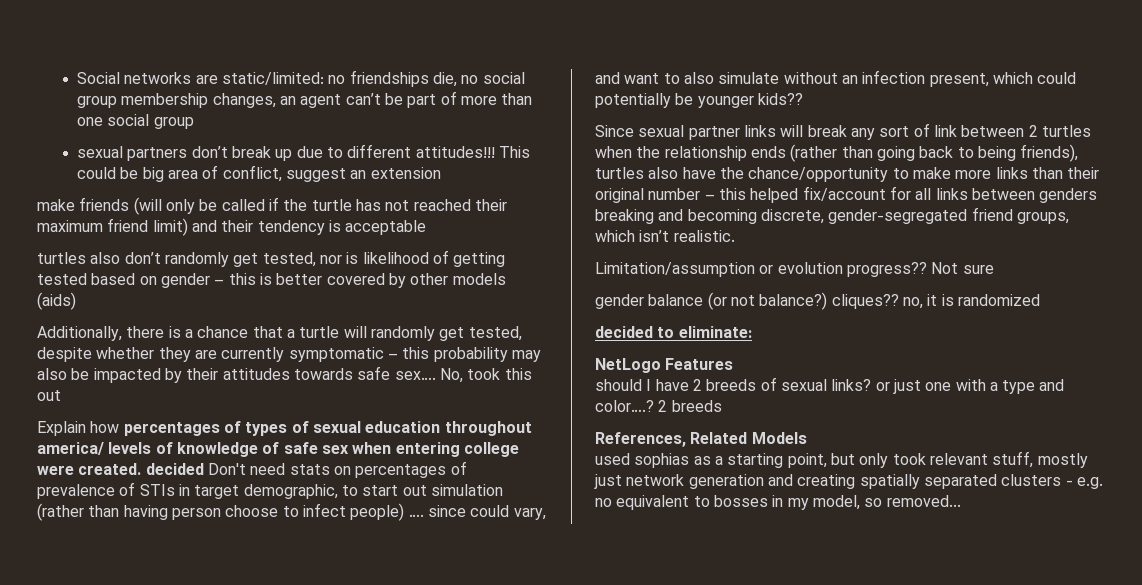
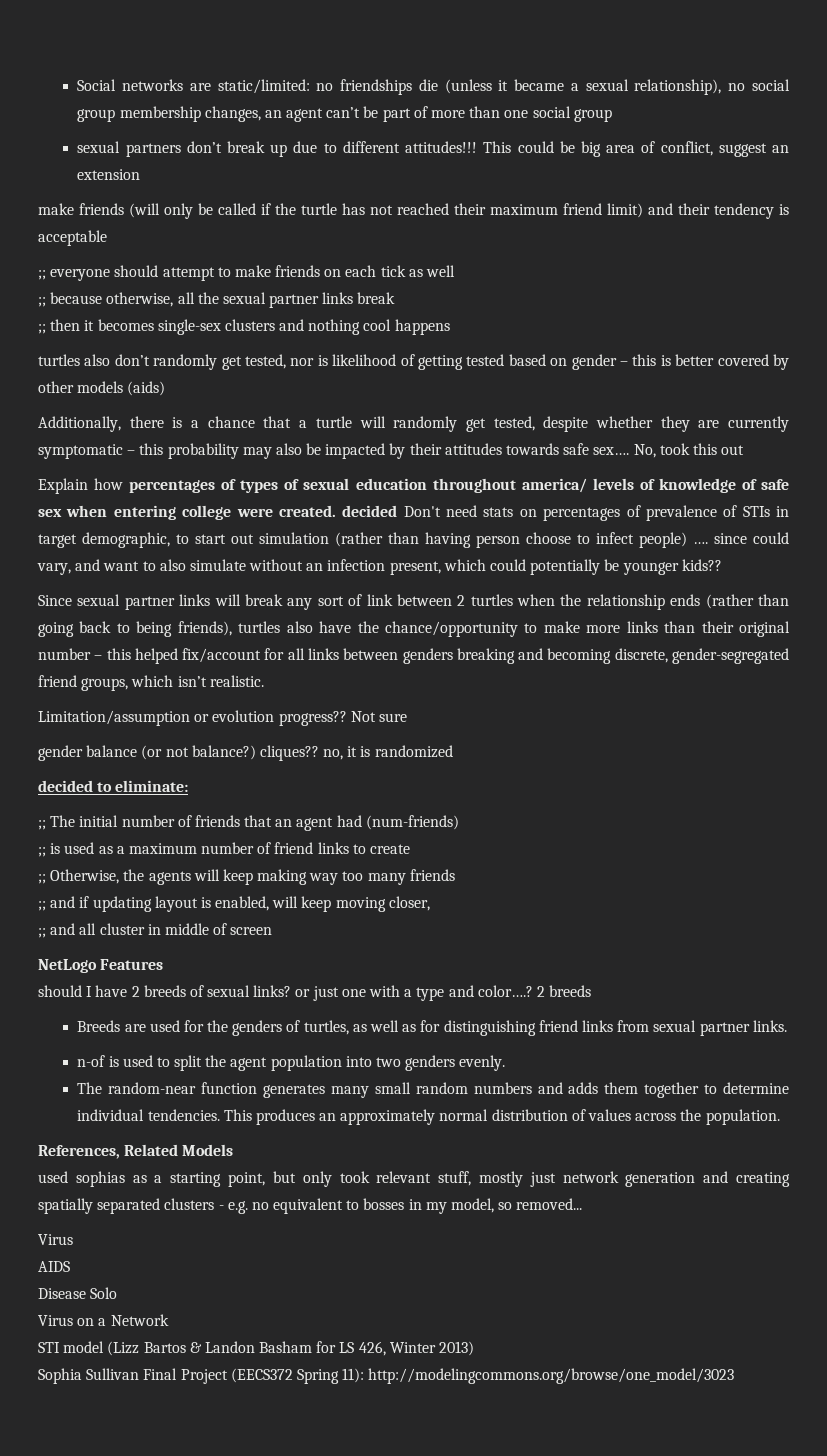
- Social networks are static/limited: no friendships die, no social group membership changes, an agent can’t be part of more than one social group
+ Social networks are static/limited: no friendships die (unless it became a sexual relationship), no social group membership changes, an agent can’t be part of more than one social group
+ ;; everyone should attempt to make friends on each tick as well
+ ;; because otherwise, all the sexual partner links break
+ ;; then it becomes single-sex clusters and nothing cool happens
+ ;; The initial number of friends that an agent had (num-friends)
+ ;; is used as a maximum number of friend links to create
+ ;; Otherwise, the agents will keep making way too many friends
+ ;; and if updating layout is enabled, will keep moving closer,
+ ;; and all cluster in middle of screen
+ Breeds are used for the genders of turtles, as well as for distinguishing friend links from sexual partner links.
+ n-of is used to split the agent population into two genders evenly.
+ The random-near function generates many small random numbers and adds them together to determine individual tendencies. This produces an approximately normal distribution of values across the population.
  used sophias as a starting point, but only took relevant stuff, mostly just network generation and creating spatially separated clusters - e.g. no equivalent to bosses in my model, so removed...
+ Virus
+ AIDS
+ Disease Solo
+ Virus on a Network
+ STI model (Lizz Bartos & Landon Basham for LS 426, Winter 2013)
+ Sophia Sullivan Final Project (EECS372 Spring 11): http://modelingcommons.org/browse/one_model/3023

